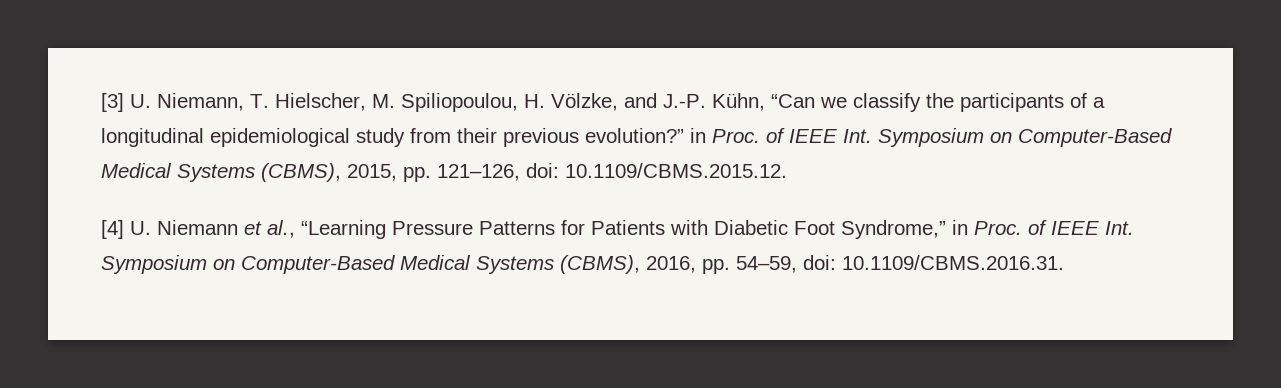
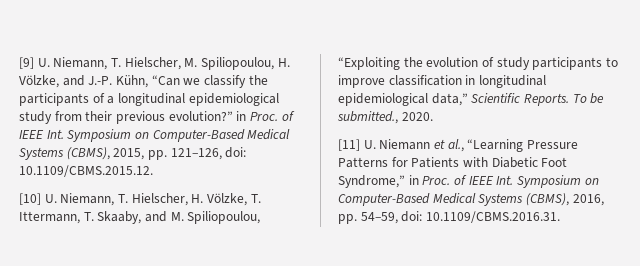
- [3] U. Niemann, T. Hielscher, M. Spiliopoulou, H. Völzke, and J.-P. Kühn, “Can we classify the participants of a longitudinal epidemiological study from their previous evolution?” in Proc. of IEEE Int. Symposium on Computer-Based Medical Systems (CBMS), 2015, pp. 121–126, doi: 10.1109/CBMS.2015.12.
+ [9] U. Niemann, T. Hielscher, M. Spiliopoulou, H. Völzke, and J.-P. Kühn, “Can we classify the participants of a longitudinal epidemiological study from their previous evolution?” in Proc. of IEEE Int. Symposium on Computer-Based Medical Systems (CBMS), 2015, pp. 121–126, doi: 10.1109/CBMS.2015.12.
- [4] U. Niemann et al., “Learning Pressure Patterns for Patients with Diabetic Foot Syndrome,” in Proc. of IEEE Int. Symposium on Computer-Based Medical Systems (CBMS), 2016, pp. 54–59, doi: 10.1109/CBMS.2016.31.
+ [10] U. Niemann, T. Hielscher, H. Völzke, T. Ittermann, T. Skaaby, and M. Spiliopoulou, “Exploiting the evolution of study participants to improve classification in longitudinal epidemiological data,” Scientific Reports. To be submitted., 2020.
+ [11] U. Niemann et al., “Learning Pressure Patterns for Patients with Diabetic Foot Syndrome,” in Proc. of IEEE Int. Symposium on Computer-Based Medical Systems (CBMS), 2016, pp. 54–59, doi: 10.1109/CBMS.2016.31.

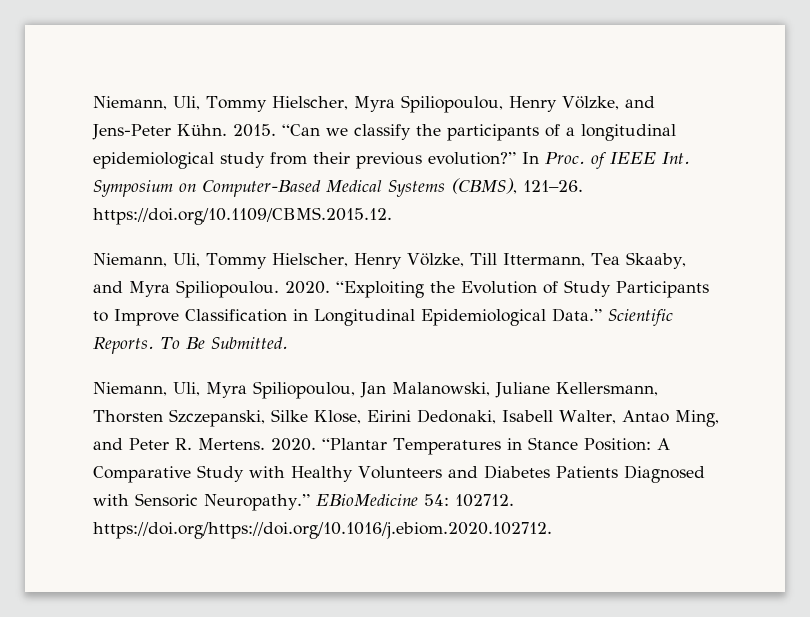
- [9] U. Niemann, T. Hielscher, M. Spiliopoulou, H. Völzke, and J.-P. Kühn, “Can we classify the participants of a longitudinal epidemiological study from their previous evolution?” in Proc. of IEEE Int. Symposium on Computer-Based Medical Systems (CBMS), 2015, pp. 121–126, doi: 10.1109/CBMS.2015.12.
- [10] U. Niemann, T. Hielscher, H. Völzke, T. Ittermann, T. Skaaby, and M. Spiliopoulou, “Exploiting the evolution of study participants to improve classification in longitudinal epidemiological data,” Scientific Reports. To be submitted., 2020.
- [11] U. Niemann et al., “Learning Pressure Patterns for Patients with Diabetic Foot Syndrome,” in Proc. of IEEE Int. Symposium on Computer-Based Medical Systems (CBMS), 2016, pp. 54–59, doi: 10.1109/CBMS.2016.31.
+ Niemann, Uli, Tommy Hielscher, Myra Spiliopoulou, Henry Völzke, and Jens-Peter Kühn. 2015. “Can we classify the participants of a longitudinal epidemiological study from their previous evolution?” In Proc. of IEEE Int. Symposium on Computer-Based Medical Systems (CBMS), 121–26. https://doi.org/10.1109/CBMS.2015.12.
+ Niemann, Uli, Tommy Hielscher, Henry Völzke, Till Ittermann, Tea Skaaby, and Myra Spiliopoulou. 2020. “Exploiting the Evolution of Study Participants to Improve Classification in Longitudinal Epidemiological Data.” Scientific Reports. To Be Submitted.
+ Niemann, Uli, Myra Spiliopoulou, Jan Malanowski, Juliane Kellersmann, Thorsten Szczepanski, Silke Klose, Eirini Dedonaki, Isabell Walter, Antao Ming, and Peter R. Mertens. 2020. “Plantar Temperatures in Stance Position: A Comparative Study with Healthy Volunteers and Diabetes Patients Diagnosed with Sensoric Neuropathy.” EBioMedicine 54: 102712. https://doi.org/https://doi.org/10.1016/j.ebiom.2020.102712.

